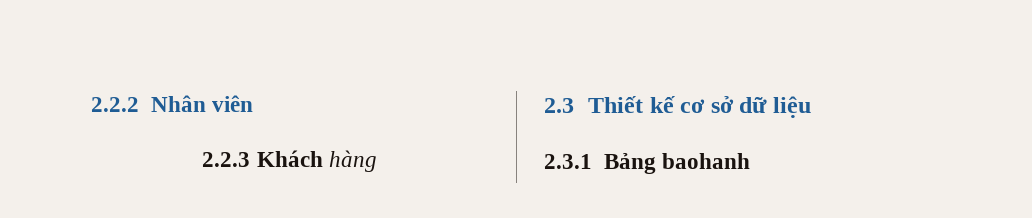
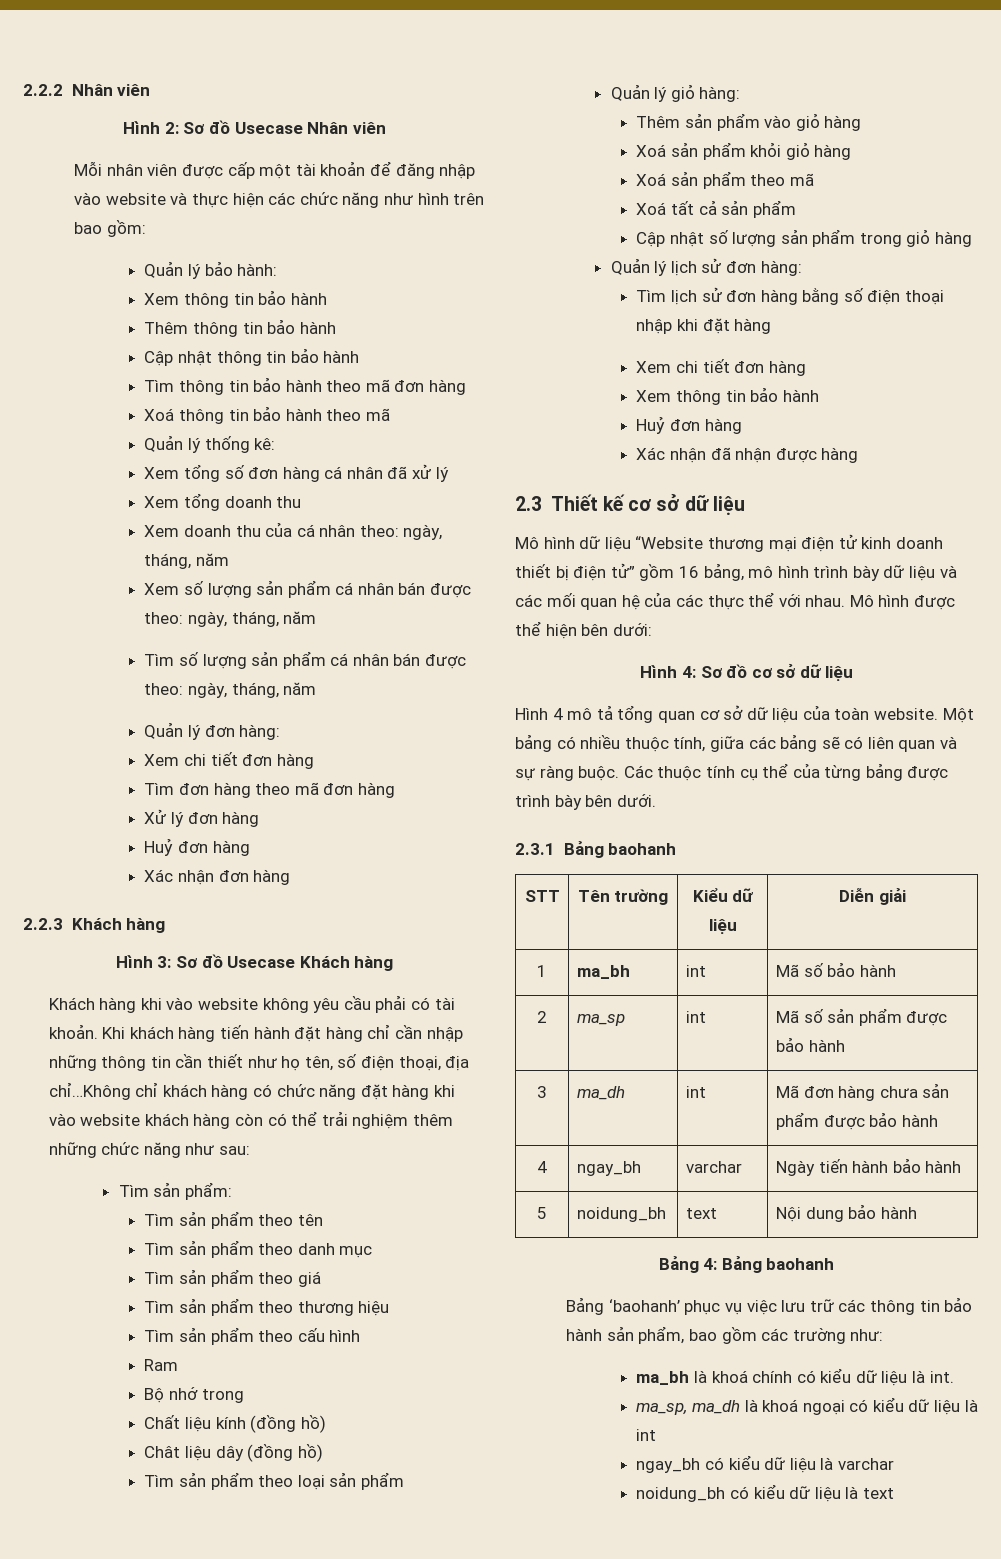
+ Hình 2: Sơ đồ Usecase Nhân viên
+ Mỗi nhân viên được cấp một tài khoản để đăng nhập vào website và thực hiện các chức năng như hình trên bao gồm:
+ Quản lý bảo hành:
+ Xem thông tin bảo hành
+ Thêm thông tin bảo hành
+ Cập nhật thông tin bảo hành
+ Tìm thông tin bảo hành theo mã đơn hàng
+ Xoá thông tin bảo hành theo mã
+ Quản lý thống kê:
+ Xem tổng số đơn hàng cá nhân đã xử lý
+ Xem tổng doanh thu
+ Xem doanh thu của cá nhân theo: ngày, tháng, năm
+ Xem số lượng sản phẩm cá nhân bán được theo: ngày, tháng, năm
+ Tìm số lượng sản phẩm cá nhân bán được theo: ngày, tháng, năm
+ Quản lý đơn hàng:
+ Xem chi tiết đơn hàng
+ Tìm đơn hàng theo mã đơn hàng
+ Xử lý đơn hàng
+ Huỷ đơn hàng
+ Xác nhận đơn hàng
  2.2.3 Khách hàng
+ Hình 3: Sơ đồ Usecase Khách hàng
+ Khách hàng khi vào website không yêu cầu phải có tài khoản. Khi khách hàng tiến hành đặt hàng chỉ cần nhập những thông tin cần thiết như họ tên, số điện thoại, địa chỉ…Không chỉ khách hàng có chức năng đặt hàng khi vào website khách hàng còn có thể trải nghiệm thêm những chức năng như sau:
+ Tìm sản phẩm:
+ Tìm sản phẩm theo tên
+ Tìm sản phẩm theo danh mục
+ Tìm sản phẩm theo giá
+ Tìm sản phẩm theo thương hiệu
+ Tìm sản phẩm theo cấu hình
+ Ram
+ Bộ nhớ trong
+ Chất liệu kính (đồng hồ)
+ Chât liệu dây (đồng hồ)
+ Tìm sản phẩm theo loại sản phẩm
+ Quản lý giỏ hàng:
+ Thêm sản phẩm vào giỏ hàng
+ Xoá sản phẩm khỏi giỏ hàng
+ Xoá sản phẩm theo mã
+ Xoá tất cả sản phẩm
+ Cập nhật số lượng sản phẩm trong giỏ hàng
+ Quản lý lịch sử đơn hàng:
+ Tìm lịch sử đơn hàng bằng số điện thoại nhập khi đặt hàng
+ Xem chi tiết đơn hàng
+ Xem thông tin bảo hành
+ Huỷ đơn hàng
+ Xác nhận đã nhận được hàng
+ Mô hình dữ liệu “Website thương mại điện tử kinh doanh thiết bị điện tử” gồm 16 bảng, mô hình trình bày dữ liệu và các mối quan hệ của các thực thể với nhau. Mô hình được thể hiện bên dưới:
+ Hình 4: Sơ đồ cơ sở dữ liệu
+ Hình 4 mô tả tổng quan cơ sở dữ liệu của toàn website. Một bảng có nhiều thuộc tính, giữa các bảng sẽ có liên quan và sự ràng buộc. Các thuộc tính cụ thể của từng bảng được trình bày bên dưới.
  2.3.1 Bảng baohanh
+ STT | Tên trường | Kiểu dữ liệu | Diễn giải
+ 1 | ma_bh | int | Mã số bảo hành
+ 2 | ma_sp | int | Mã số sản phẩm được bảo hành
+ 3 | ma_dh | int | Mã đơn hàng chưa sản phẩm được bảo hành
+ 4 | ngay_bh | varchar | Ngày tiến hành bảo hành
+ 5 | noidung_bh | text | Nội dung bảo hành
+ Bảng 4: Bảng baohanh
+ Bảng ‘baohanh’ phục vụ việc lưu trữ các thông tin bảo hành sản phẩm, bao gồm các trường như:
+ ma_bh là khoá chính có kiểu dữ liệu là int.
+ ma_sp, ma_dh là khoá ngoại có kiểu dữ liệu là int
+ ngay_bh có kiểu dữ liệu là varchar
+ noidung_bh có kiểu dữ liệu là text

